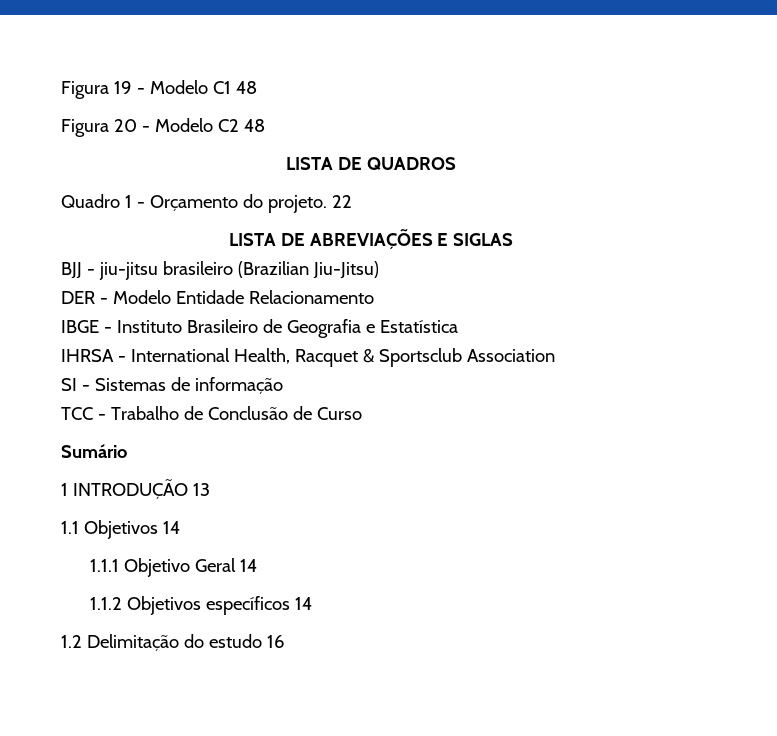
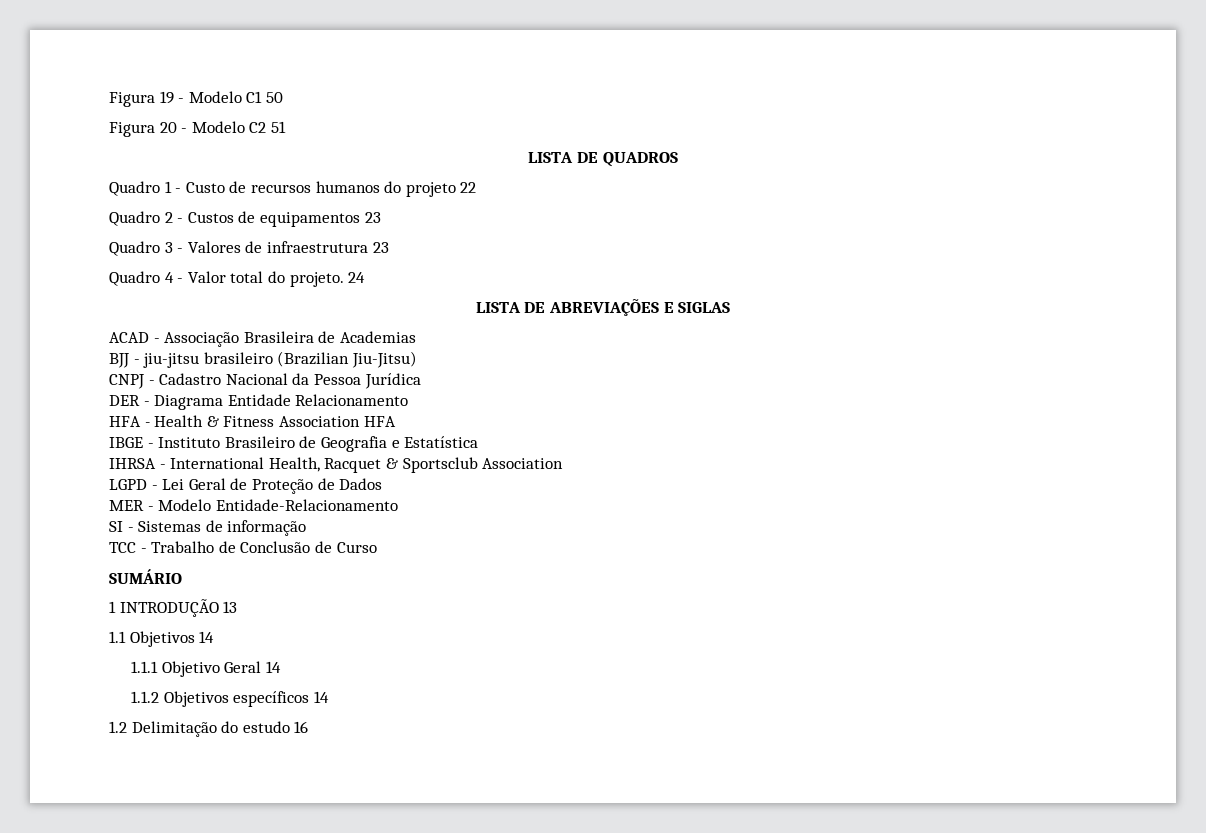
- Figura 19 - Modelo C1 48
+ Figura 19 - Modelo C1 50
- Figura 20 - Modelo C2 48
+ Figura 20 - Modelo C2 51
- Quadro 1 - Orçamento do projeto.
+ Quadro 1 - Custo de recursos humanos do projeto 22
+ Quadro 2 - Custos de equipamentos 23
+ Quadro 3 - Valores de infraestrutura 23
+ Quadro 4 - Valor total do projeto.
- 22
+ 24
+ ACAD - Associação Brasileira de Academias
+ CNPJ - Cadastro Nacional da Pessoa Jurídica
- DER - Modelo Entidade Relacionamento
+ DER - Diagrama Entidade Relacionamento
+ HFA - Health & Fitness Association HFA
+ LGPD - Lei Geral de Proteção de Dados
+ MER - Modelo Entidade-Relacionamento
- Sumário
+ SUMÁRIO

